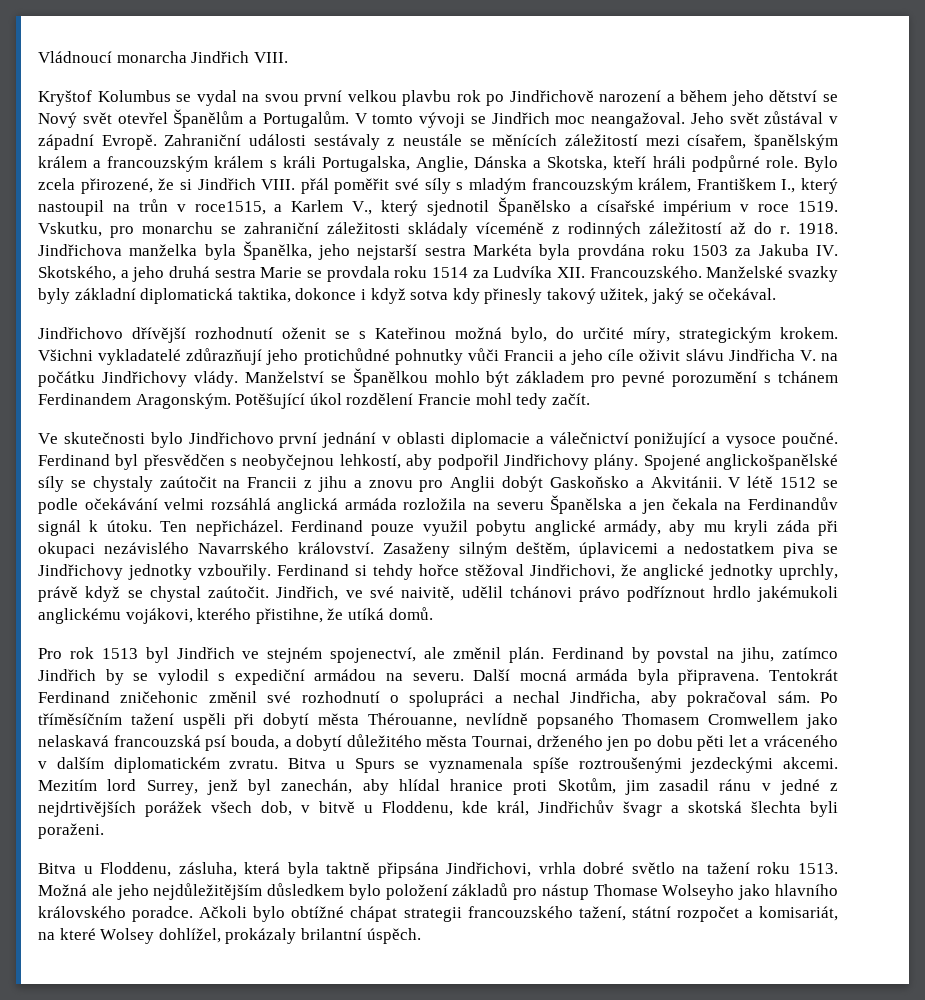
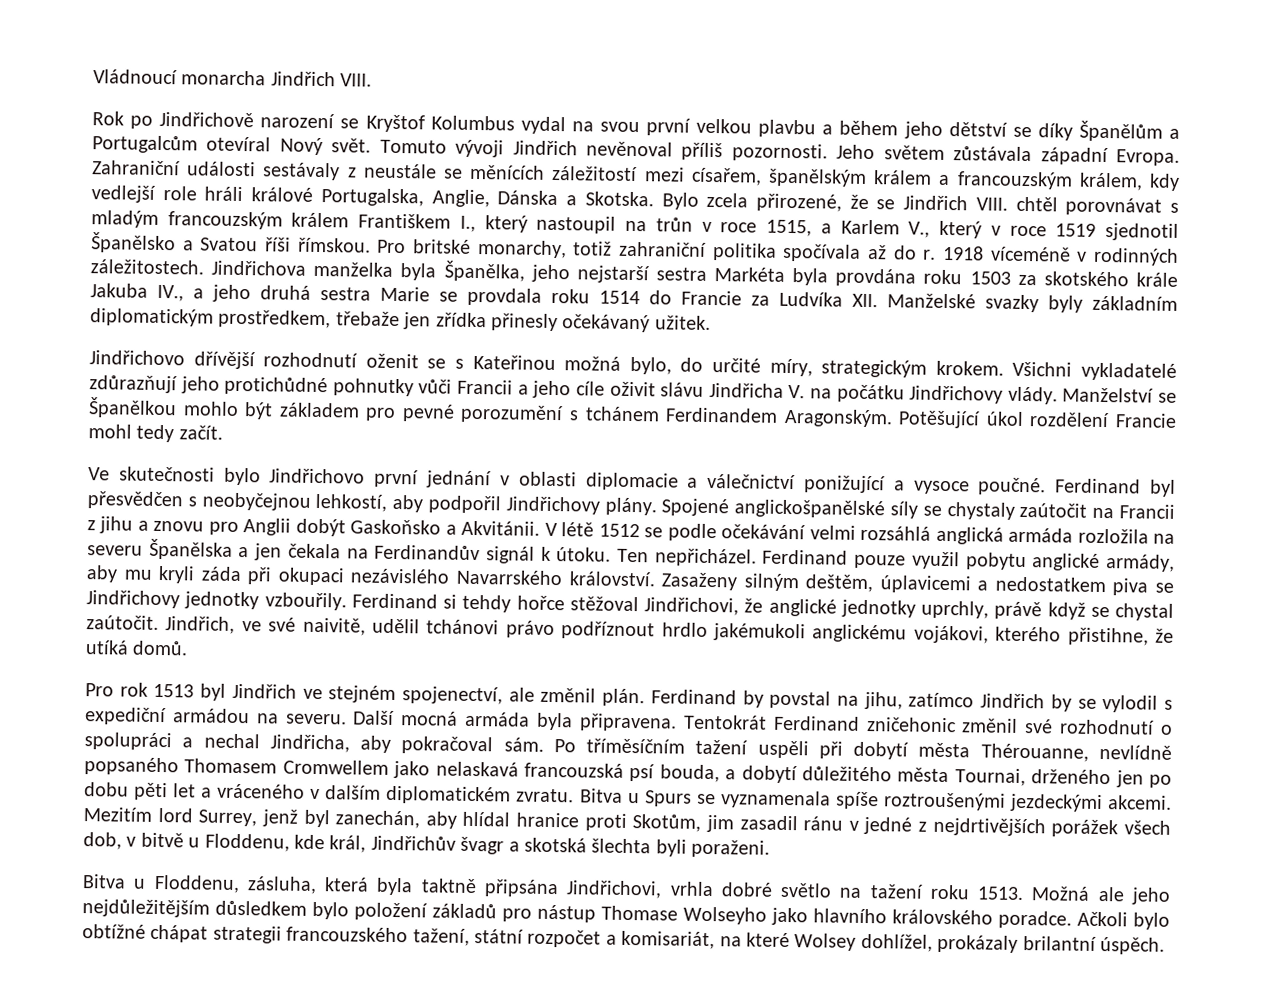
- Kryštof Kolumbus se vydal na svou první velkou plavbu rok po Jindřichově narození a během jeho dětství se Nový svět otevřel Španělům a Portugalům. V tomto vývoji se Jindřich moc neangažoval. Jeho svět zůstával v západní Evropě.
+ Rok po Jindřichově narození se Kryštof Kolumbus vydal na svou první velkou plavbu a během jeho dětství se díky Španělům a Portugalcům otevíral Nový svět. Tomuto vývoji Jindřich nevěnoval příliš pozornosti. Jeho světem zůstávala západní Evropa.
- Zahraniční události sestávaly z neustále se měnících záležitostí mezi císařem, španělským králem a francouzským králem s králi Portugalska, Anglie, Dánska a Skotska, kteří hráli podpůrné role.
+ Zahraniční události sestávaly z neustále se měnících záležitostí mezi císařem, španělským králem a francouzským králem, kdy vedlejší role hráli králové Portugalska, Anglie, Dánska a Skotska.
- Bylo zcela přirozené, že si Jindřich VIII. přál poměřit své síly s mladým francouzským králem, Františkem I., který nastoupil na trůn v roce1515, a Karlem V., který sjednotil Španělsko a císařské impérium v roce 1519. Vskutku, pro monarchu se zahraniční záležitosti skládaly víceméně z rodinných záležitostí až do r. 1918.
+ Bylo zcela přirozené, že se Jindřich VIII. chtěl porovnávat s mladým francouzským králem Františkem I., který nastoupil na trůn v roce 1515, a Karlem V., který v roce 1519 sjednotil Španělsko a Svatou říši římskou. Pro britské monarchy, totiž zahraniční politika spočívala až do r. 1918 víceméně v rodinných záležitostech.
- Jindřichova manželka byla Španělka, jeho nejstarší sestra Markéta byla provdána roku 1503 za Jakuba IV. Skotského, a jeho druhá sestra Marie se provdala roku 1514 za Ludvíka XII. Francouzského. Manželské svazky byly základní diplomatická taktika, dokonce i když sotva kdy přinesly takový užitek, jaký se očekával.
+ Jindřichova manželka byla Španělka, jeho nejstarší sestra Markéta byla provdána roku 1503 za skotského krále Jakuba IV., a jeho druhá sestra Marie se provdala roku 1514 do Francie za Ludvíka XII. Manželské svazky byly základním diplomatickým prostředkem, třebaže jen zřídka přinesly očekávaný užitek.

